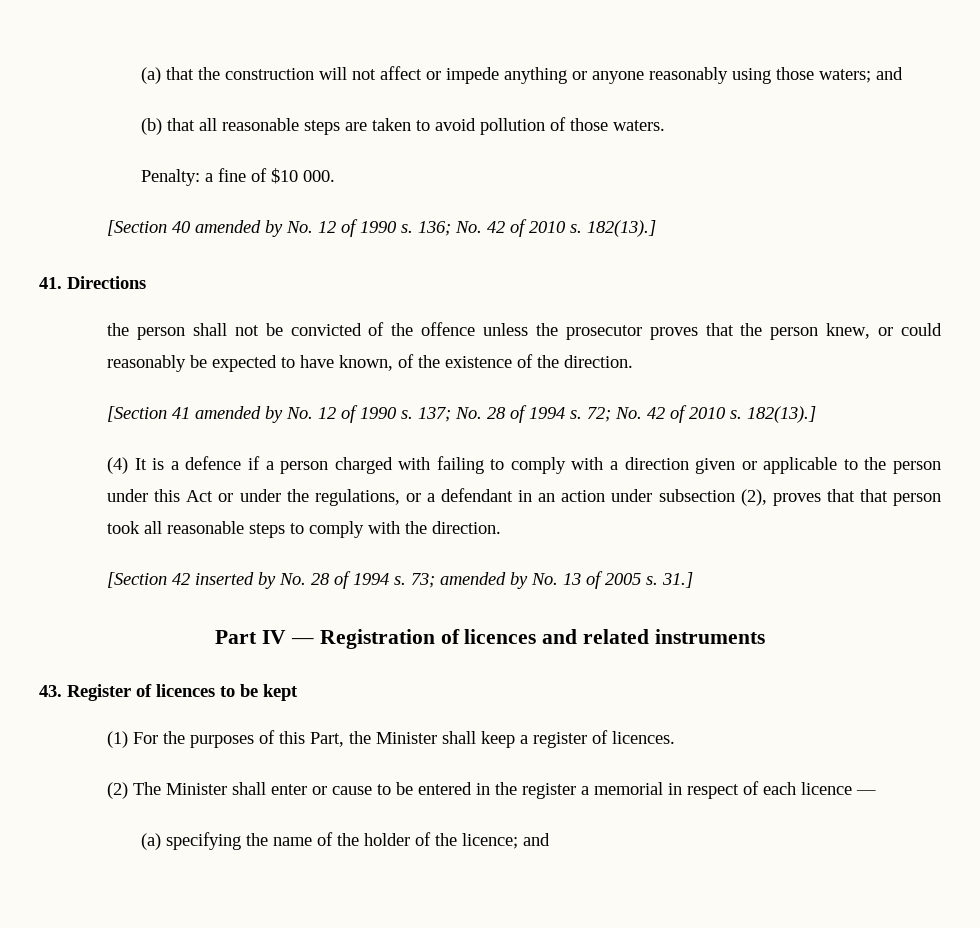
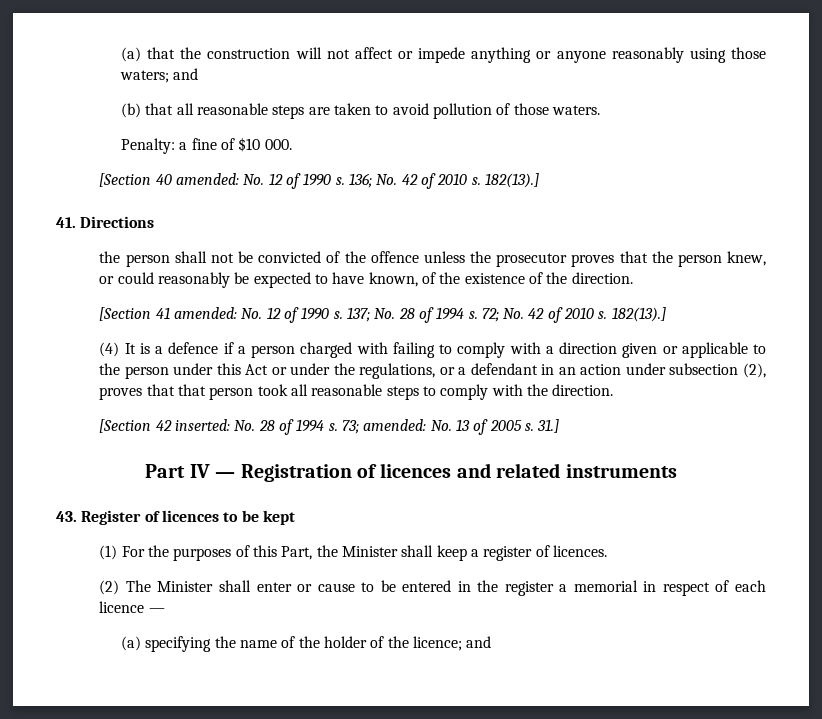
- [Section 40 amended by No. 12 of 1990 s.
+ [Section 40 amended: No. 12 of 1990 s.
- [Section 41 amended by No. 12 of 1990 s.
+ [Section 41 amended: No. 12 of 1990 s.
- [Section 42 inserted by No. 28 of 1994 s.
+ [Section 42 inserted: No. 28 of 1994 s.
- 73; amended by No. 13 of 2005 s.
+ 73; amended: No. 13 of 2005 s.

